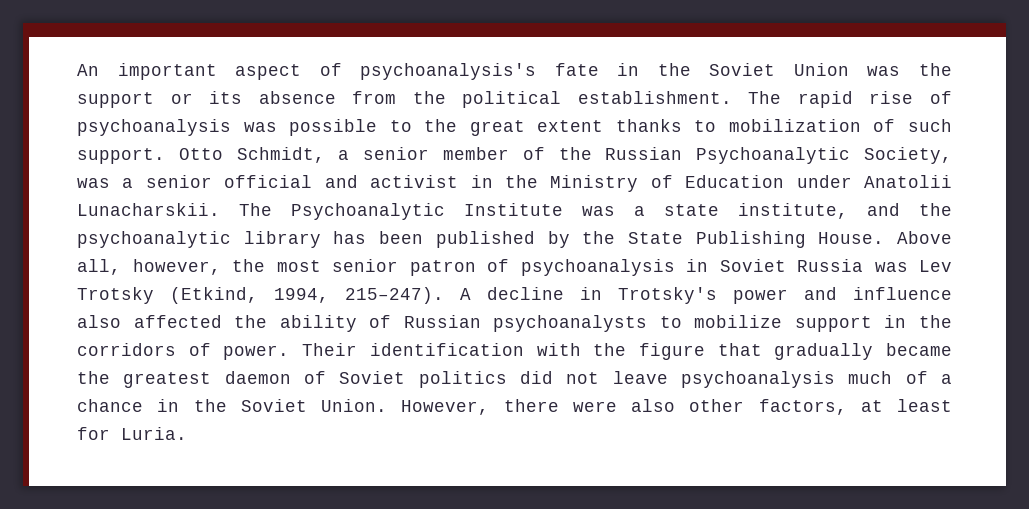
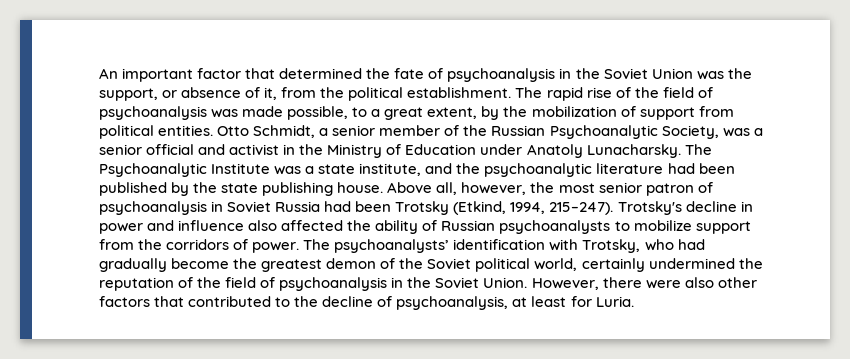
- An important aspect of psychoanalysis's fate in the Soviet Union was the support or its absence from the political establishment.
+ An important factor that determined the fate of psychoanalysis in the Soviet Union was the support, or absence of it, from the political establishment.
- The rapid rise of psychoanalysis was possible to the great extent thanks to mobilization of such support.
+ The rapid rise of the field of psychoanalysis was made possible, to a great extent, by the mobilization of support from political entities.
- Otto Schmidt, a senior member of the Russian Psychoanalytic Society, was a senior official and activist in the Ministry of Education under Anatolii Lunacharskii.
+ Otto Schmidt, a senior member of the Russian Psychoanalytic Society, was a senior official and activist in the Ministry of Education under Anatoly Lunacharsky.
- The Psychoanalytic Institute was a state institute, and the psychoanalytic library has been published by the State Publishing House.
+ The Psychoanalytic Institute was a state institute, and the psychoanalytic literature had been published by the state publishing house.
- Above all, however, the most senior patron of psychoanalysis in Soviet Russia was Lev Trotsky (Etkind, 1994, 215–247).
+ Above all, however, the most senior patron of psychoanalysis in Soviet Russia had been Trotsky (Etkind, 1994, 215–247).
- A decline in Trotsky's power and influence also affected the ability of Russian psychoanalysts to mobilize support in the corridors of power.
+ Trotsky's decline in power and influence also affected the ability of Russian psychoanalysts to mobilize support from the corridors of power.
- Their identification with the figure that gradually became the greatest daemon of Soviet politics did not leave psychoanalysis much of a chance in the Soviet Union.
+ The psychoanalysts’ identification with Trotsky, who had gradually become the greatest demon of the Soviet political world, certainly undermined the reputation of the field of psychoanalysis in the Soviet Union.
- However, there were also other factors, at least for Luria.
+ However, there were also other factors that contributed to the decline of psychoanalysis, at least for Luria.

